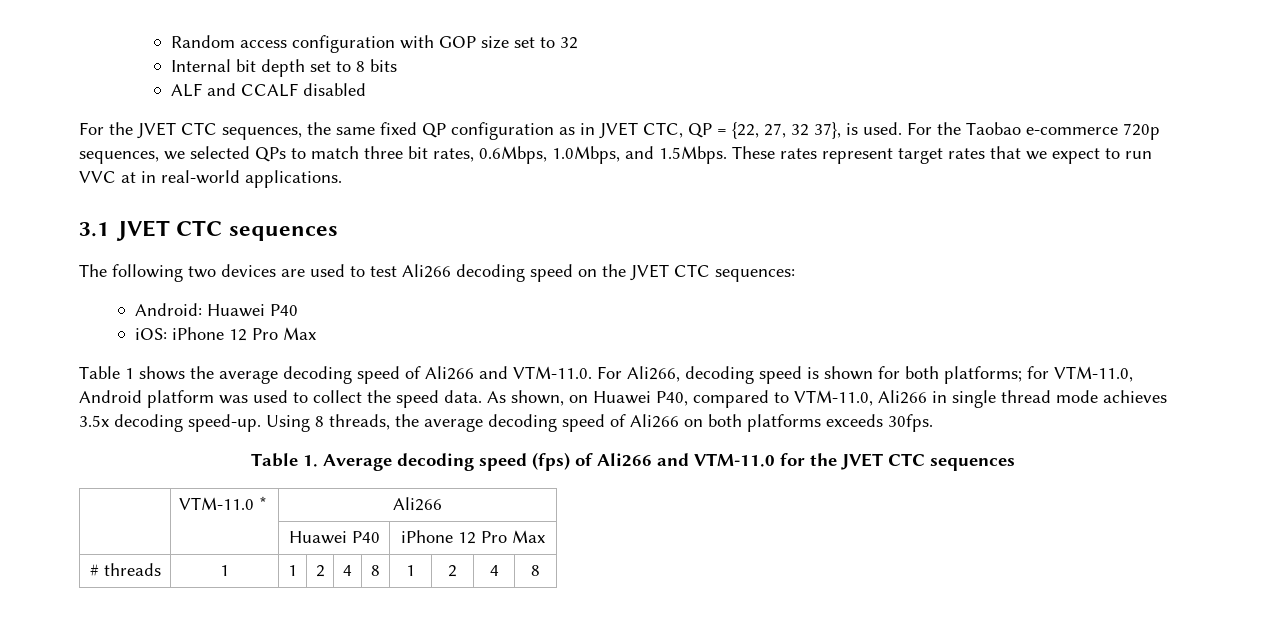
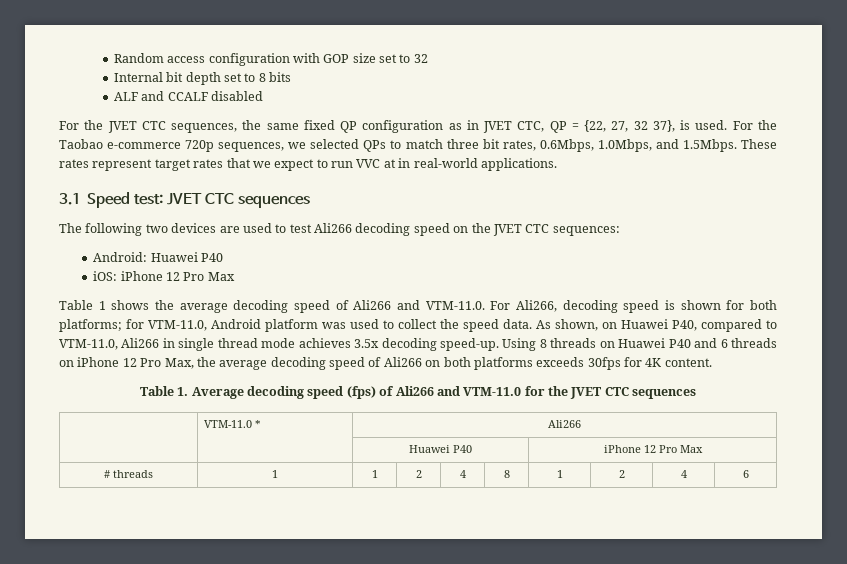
- 3.1 JVET CTC sequences
+ 3.1 Speed test: JVET CTC sequences
- Using 8 threads, the average decoding speed of Ali266 on both platforms exceeds 30fps.
+ Using 8 threads on Huawei P40 and 6 threads on iPhone 12 Pro Max, the average decoding speed of Ali266 on both platforms exceeds 30fps for 4K content.
- # threads | 1 | 1 | 2 | 4 | 8 | 1 | 2 | 4 | 8
+ # threads | 1 | 1 | 2 | 4 | 8 | 1 | 2 | 4 | 6

